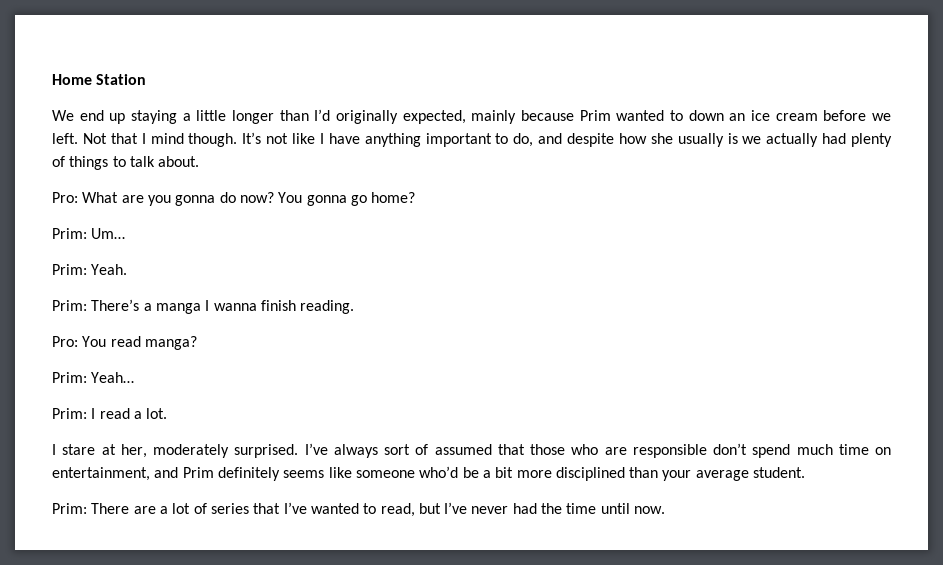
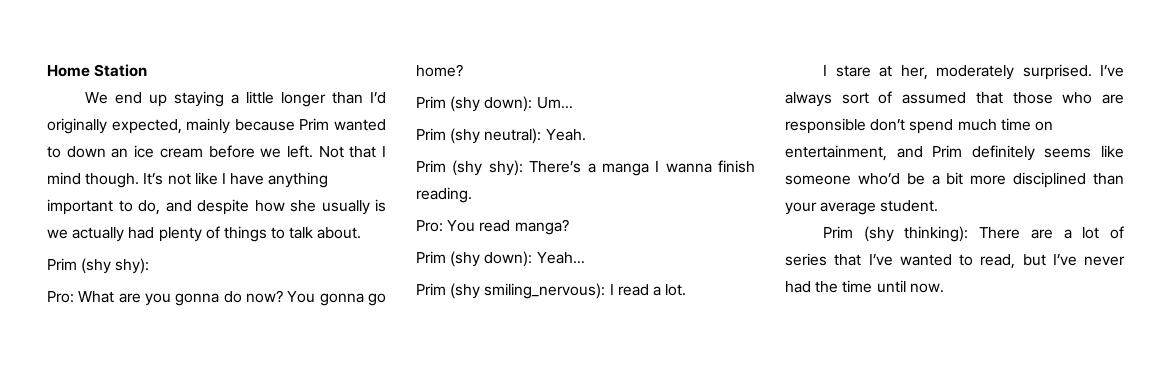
  It’s not like I have anything important to do, and despite how she usually is we actually had plenty of things to talk about.
+ Prim (shy shy):
- Prim: Um…
- Prim: Yeah.
- Prim: There’s a manga I wanna finish reading.
+ Prim (shy down): Um…
+ Prim (shy neutral): Yeah.
+ Prim (shy shy): There’s a manga I wanna finish reading.
- Prim: Yeah…
- Prim: I read a lot.
+ Prim (shy down): Yeah…
+ Prim (shy smiling_nervous): I read a lot.
- Prim: There are a lot of series that I’ve wanted to read, but I’ve never had the time until now.
+ Prim (shy thinking): There are a lot of series that I’ve wanted to read, but I’ve never had the time until now.

